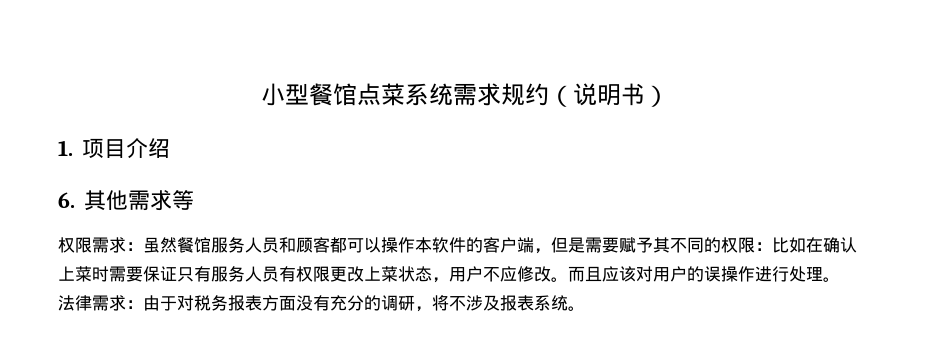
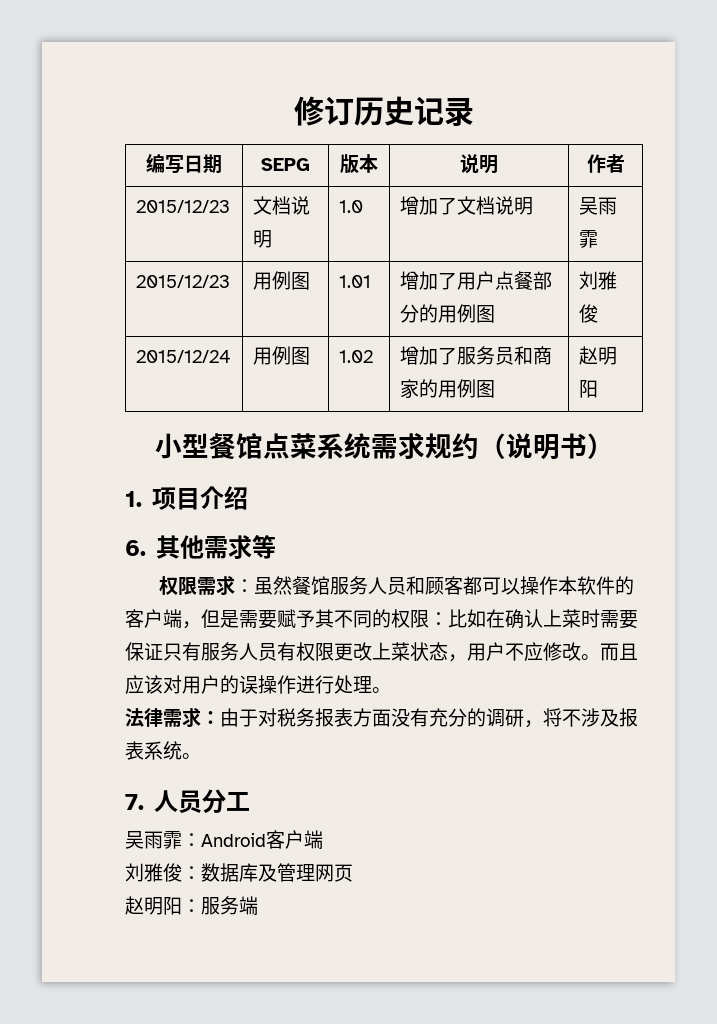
+ 修订历史记录
+ 编写日期 | SEPG | 版本 | 说明 | 作者
+ 2015/12/23 | 文档说明 | 1.0 | 增加了文档说明 | 吴雨霏
+ 2015/12/23 | 用例图 | 1.01 | 增加了用户点餐部分的用例图 | 刘雅俊
+ 2015/12/24 | 用例图 | 1.02 | 增加了服务员和商家的用例图 | 赵明阳
+ 7.人员分工
+ 吴雨霏：Android客户端
+ 刘雅俊：数据库及管理网页
+ 赵明阳：服务端

